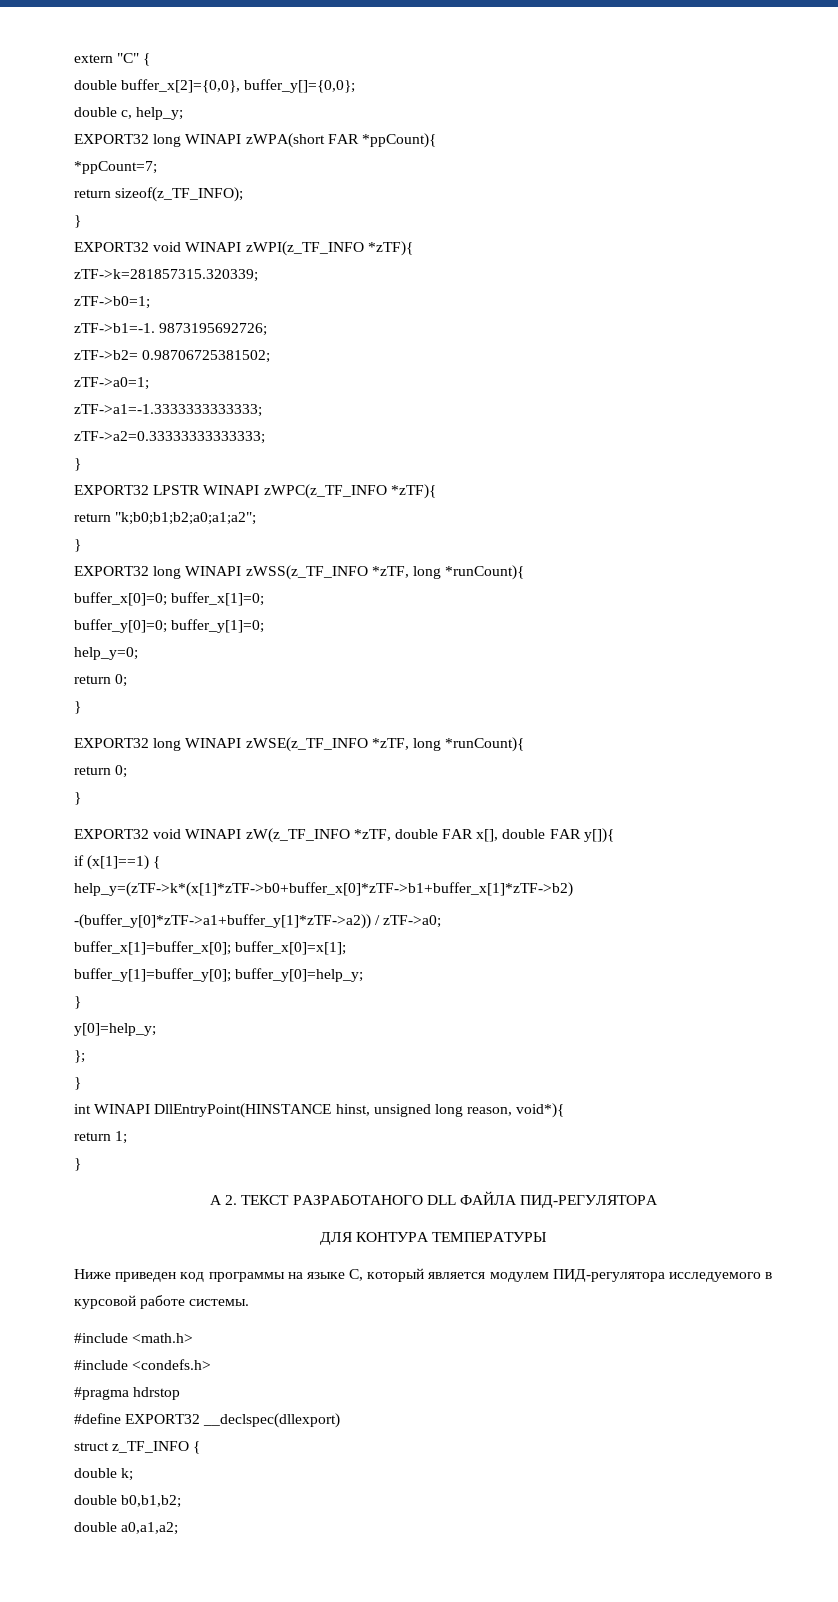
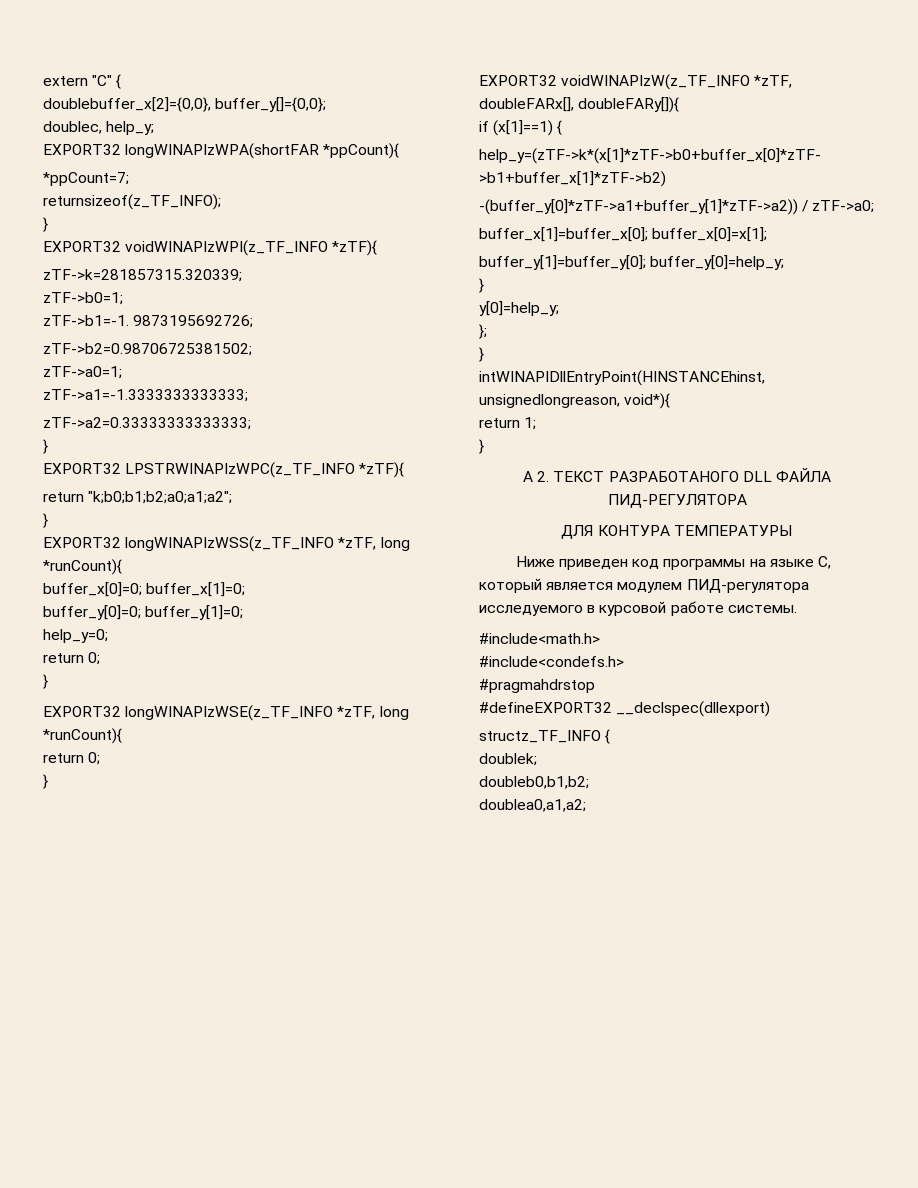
- double buffer_x[2]={0,0}, buffer_y[]={0,0};
+ doublebuffer_x[2]={0,0}, buffer_y[]={0,0};
- double c, help_y;
+ doublec, help_y;
- EXPORT32 long WINAPI zWPA(short FAR *ppCount){
+ EXPORT32 longWINAPIzWPA(shortFAR *ppCount){
- return sizeof(z_TF_INFO);
+ returnsizeof(z_TF_INFO);
  }
- EXPORT32 void WINAPI zWPI(z_TF_INFO *zTF){
+ EXPORT32 voidWINAPIzWPI(z_TF_INFO *zTF){
- zTF->b2= 0.98706725381502;
+ zTF->b2=0.98706725381502;
- EXPORT32 LPSTR WINAPI zWPC(z_TF_INFO *zTF){
+ EXPORT32 LPSTRWINAPIzWPC(z_TF_INFO *zTF){
- EXPORT32 long WINAPI zWSS(z_TF_INFO *zTF, long *runCount){
+ EXPORT32 longWINAPIzWSS(z_TF_INFO *zTF, long *runCount){
- EXPORT32 long WINAPI zWSE(z_TF_INFO *zTF, long *runCount){
+ EXPORT32 longWINAPIzWSE(z_TF_INFO *zTF, long *runCount){
- EXPORT32 void WINAPI zW(z_TF_INFO *zTF, double FAR x[], double FAR y[]){
+ EXPORT32 voidWINAPIzW(z_TF_INFO *zTF, doubleFARx[], doubleFARy[]){
- int WINAPI DllEntryPoint(HINSTANCE hinst, unsigned long reason, void*){
+ intWINAPIDllEntryPoint(HINSTANCEhinst, unsignedlongreason, void*){
- #include <math.h>
- #include <condefs.h>
- #pragma hdrstop
- #define EXPORT32 __declspec(dllexport)
+ #include<math.h>
+ #include<condefs.h>
+ #pragmahdrstop
+ #defineEXPORT32 __declspec(dllexport)
- struct z_TF_INFO {
- double k;
- double b0,b1,b2;
- double a0,a1,a2;
+ structz_TF_INFO {
+ doublek;
+ doubleb0,b1,b2;
+ doublea0,a1,a2;

